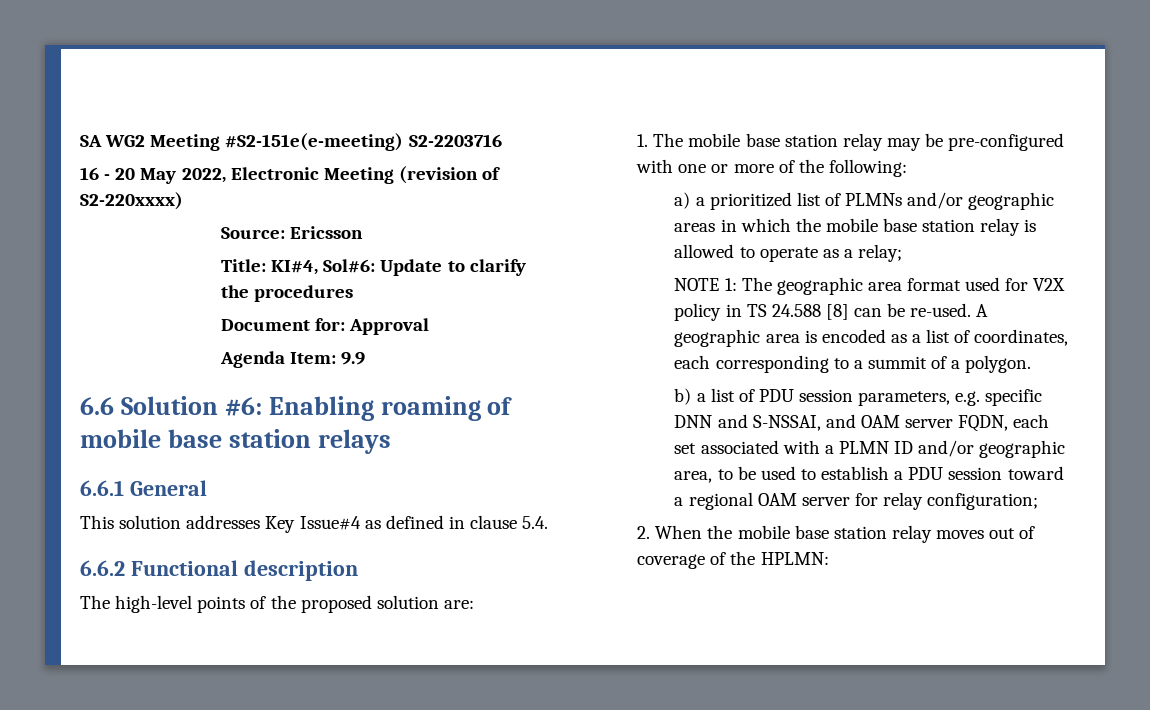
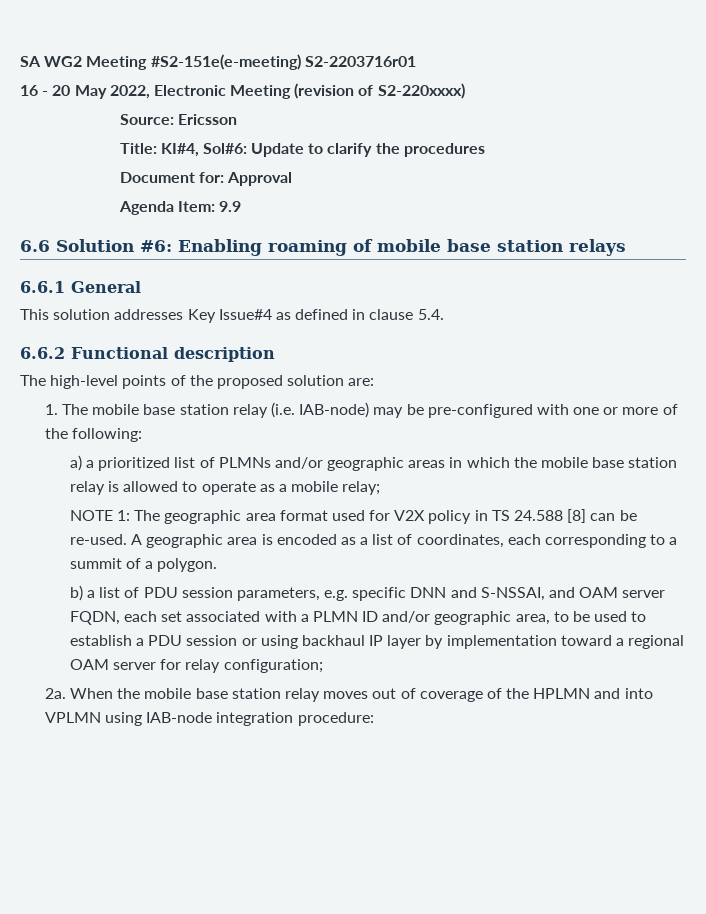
- SA WG2 Meeting #S2-151e(e-meeting) S2-2203716
+ SA WG2 Meeting #S2-151e(e-meeting) S2-2203716r01
- 1. The mobile base station relay may be pre-configured with one or more of the following:
+ 1. The mobile base station relay (i.e. IAB-node) may be pre-configured with one or more of the following:
- a) a prioritized list of PLMNs and/or geographic areas in which the mobile base station relay is allowed to operate as a relay;
+ a) a prioritized list of PLMNs and/or geographic areas in which the mobile base station relay is allowed to operate as a mobile relay;
- b) a list of PDU session parameters, e.g. specific DNN and S-NSSAI, and OAM server FQDN, each set associated with a PLMN ID and/or geographic area, to be used to establish a PDU session toward a regional OAM server for relay configuration;
+ b) a list of PDU session parameters, e.g. specific DNN and S-NSSAI, and OAM server FQDN, each set associated with a PLMN ID and/or geographic area, to be used to establish a PDU session or using backhaul IP layer by implementation toward a regional OAM server for relay configuration;
- 2. When the mobile base station relay moves out of coverage of the HPLMN:
+ 2a. When the mobile base station relay moves out of coverage of the HPLMN and into VPLMN using IAB-node integration procedure:

